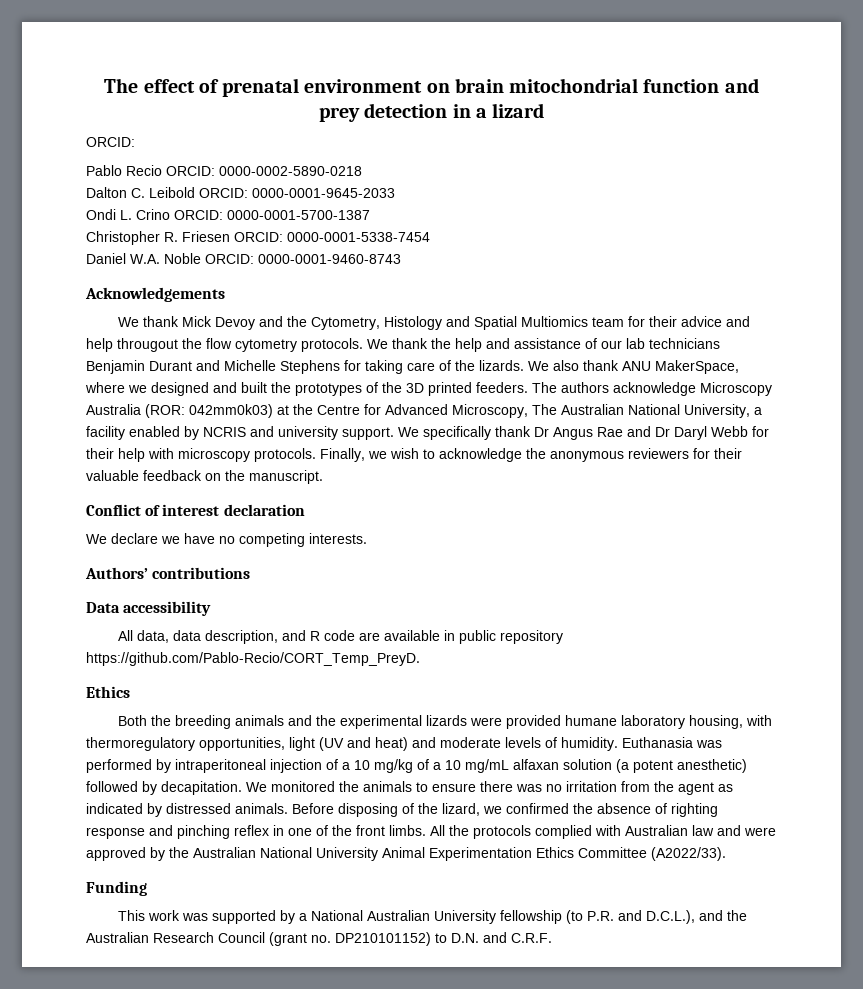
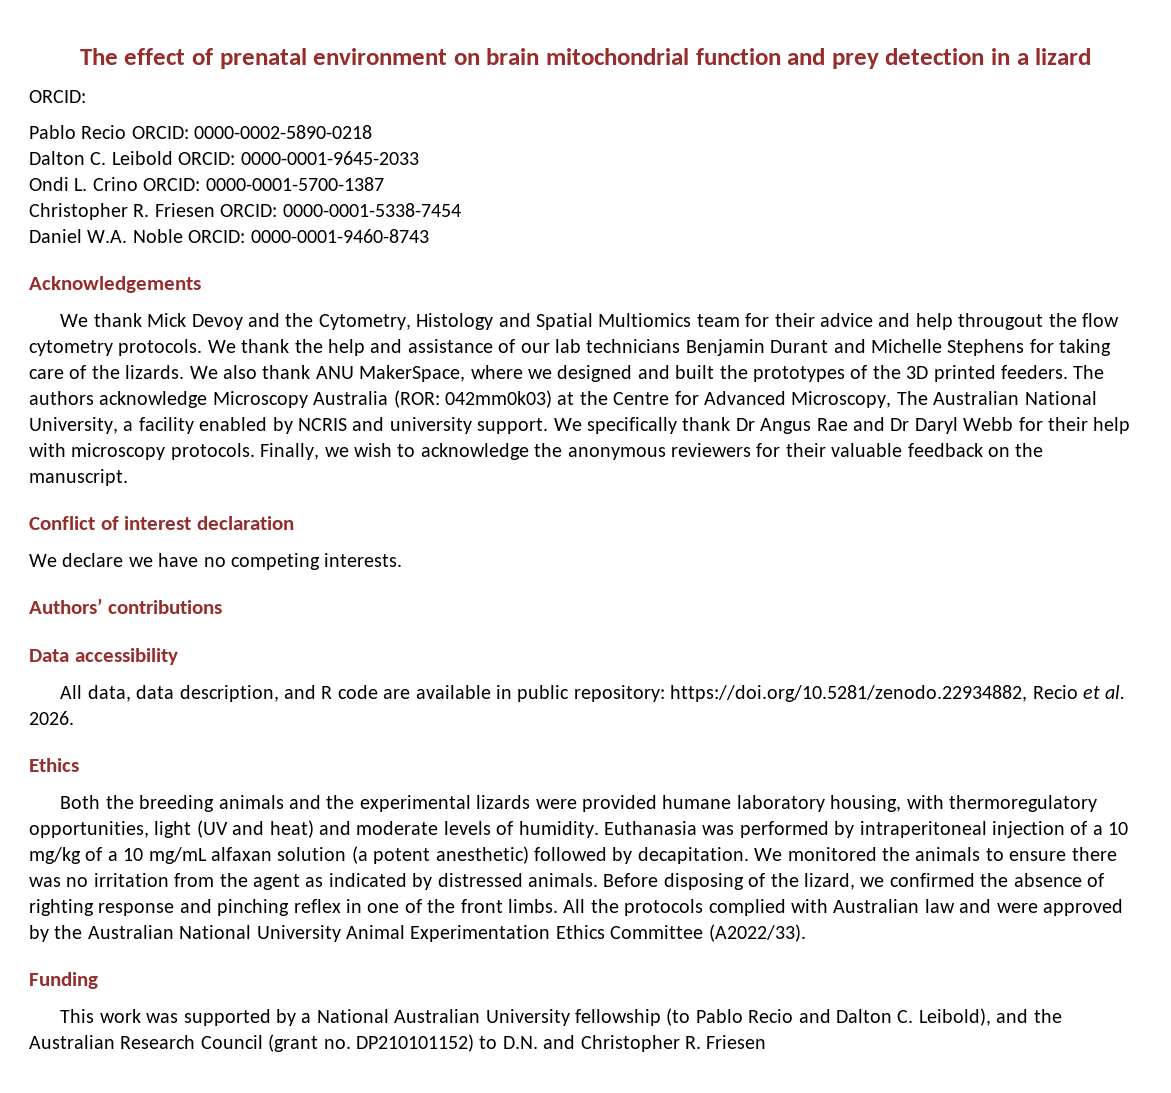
- All data, data description, and R code are available in public repository https://github.com/Pablo-Recio/CORT_Temp_PreyD.
+ All data, data description, and R code are available in public repository: https://doi.org/10.5281/zenodo.22934882, Recio et al. 2026.
- This work was supported by a National Australian University fellowship (to P.R. and D.C.L.), and the Australian Research Council (grant no. DP210101152) to D.N. and C.R.F.
+ This work was supported by a National Australian University fellowship (to Pablo Recio and Dalton C. Leibold), and the Australian Research Council (grant no. DP210101152) to D.N. and Christopher R. Friesen

